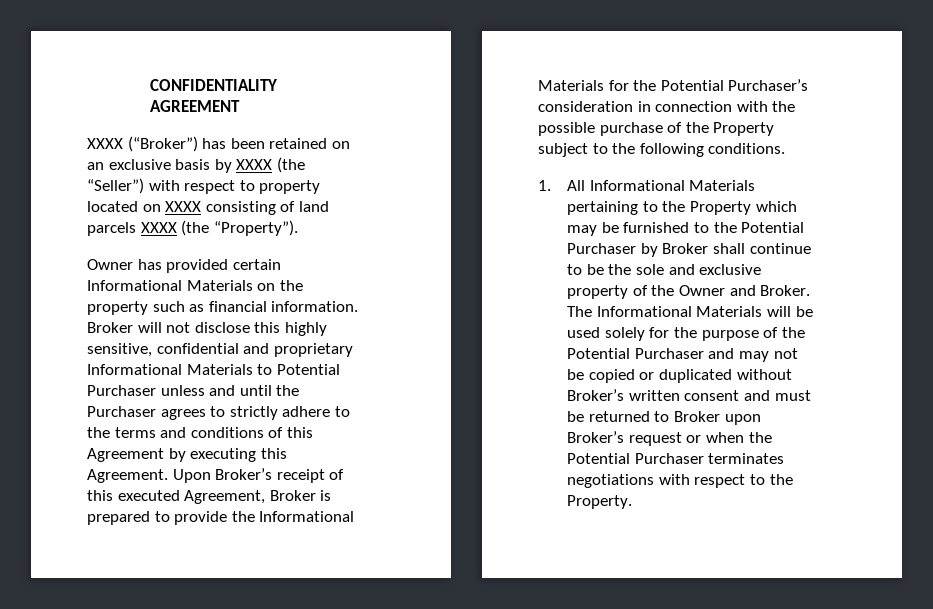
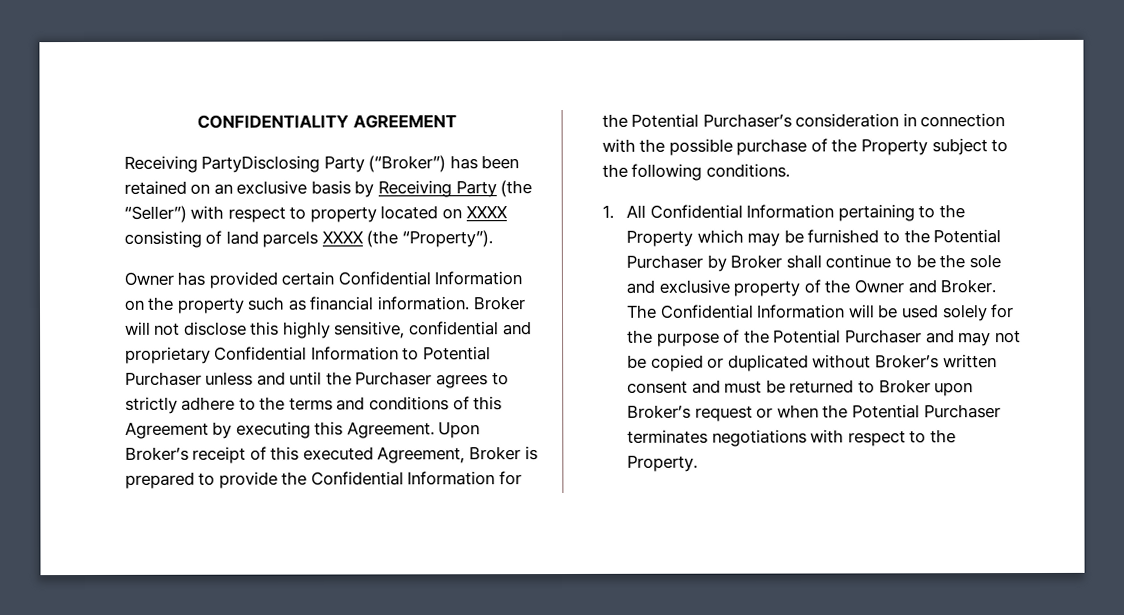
- XXXX (“Broker”) has been retained on an exclusive basis by XXXX (the “Seller”) with respect to property located on XXXX consisting of land parcels XXXX (the “Property”).
+ Receiving PartyDisclosing Party (“Broker”) has been retained on an exclusive basis by Receiving Party (the “Seller”) with respect to property located on XXXX consisting of land parcels XXXX (the “Property”).
- Owner has provided certain Informational Materials on the property such as financial information.
+ Owner has provided certain Confidential Information on the property such as financial information.
- Broker will not disclose this highly sensitive, confidential and proprietary Informational Materials to Potential Purchaser unless and until the Purchaser agrees to strictly adhere to the terms and conditions of this Agreement by executing this Agreement.
+ Broker will not disclose this highly sensitive, confidential and proprietary Confidential Information to Potential Purchaser unless and until the Purchaser agrees to strictly adhere to the terms and conditions of this Agreement by executing this Agreement.
- Upon Broker’s receipt of this executed Agreement, Broker is prepared to provide the Informational Materials for the Potential Purchaser’s consideration in connection with the possible purchase of the Property subject to the following conditions.
+ Upon Broker’s receipt of this executed Agreement, Broker is prepared to provide the Confidential Information for the Potential Purchaser’s consideration in connection with the possible purchase of the Property subject to the following conditions.
- 1. All Informational Materials pertaining to the Property which may be furnished to the Potential Purchaser by Broker shall continue to be the sole and exclusive property of the Owner and Broker.
+ 1. All Confidential Information pertaining to the Property which may be furnished to the Potential Purchaser by Broker shall continue to be the sole and exclusive property of the Owner and Broker.
- The Informational Materials will be used solely for the purpose of the Potential Purchaser and may not be copied or duplicated without Broker’s written consent and must be returned to Broker upon Broker’s request or when the Potential Purchaser terminates negotiations with respect to the Property.
+ The Confidential Information will be used solely for the purpose of the Potential Purchaser and may not be copied or duplicated without Broker’s written consent and must be returned to Broker upon Broker’s request or when the Potential Purchaser terminates negotiations with respect to the Property.

